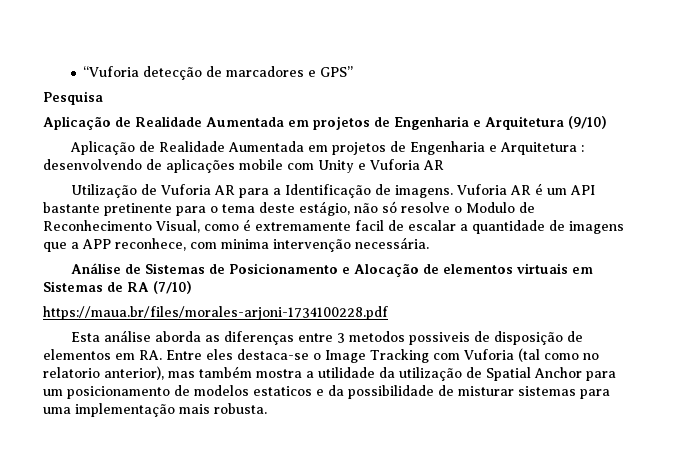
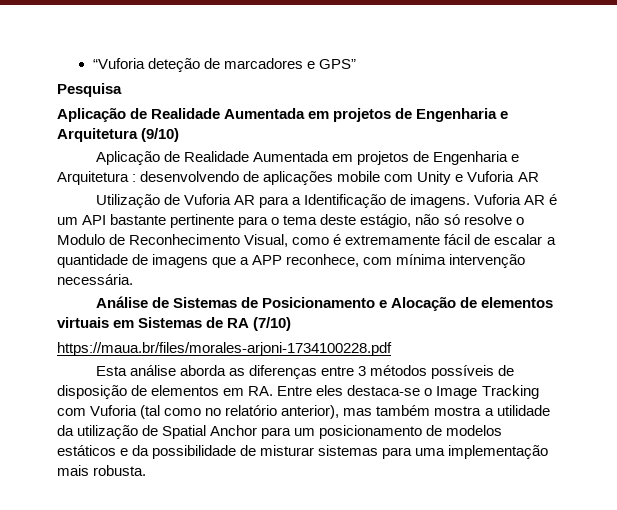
- “Vuforia detecção de marcadores e GPS”
+ “Vuforia deteção de marcadores e GPS”
- Vuforia AR é um API bastante pretinente para o tema deste estágio, não só resolve o Modulo de Reconhecimento Visual, como é extremamente facil de escalar a quantidade de imagens que a APP reconhece, com minima intervenção necessária.
+ Vuforia AR é um API bastante pertinente para o tema deste estágio, não só resolve o Modulo de Reconhecimento Visual, como é extremamente fácil de escalar a quantidade de imagens que a APP reconhece, com mínima intervenção necessária.
- Esta análise aborda as diferenças entre 3 metodos possiveis de disposição de elementos em RA. Entre eles destaca-se o Image Tracking com Vuforia (tal como no relatorio anterior), mas também mostra a utilidade da utilização de Spatial Anchor para um posicionamento de modelos estaticos e da possibilidade de misturar sistemas para uma implementação mais robusta.
+ Esta análise aborda as diferenças entre 3 métodos possíveis de disposição de elementos em RA. Entre eles destaca-se o Image Tracking com Vuforia (tal como no relatório anterior), mas também mostra a utilidade da utilização de Spatial Anchor para um posicionamento de modelos estáticos e da possibilidade de misturar sistemas para uma implementação mais robusta.

